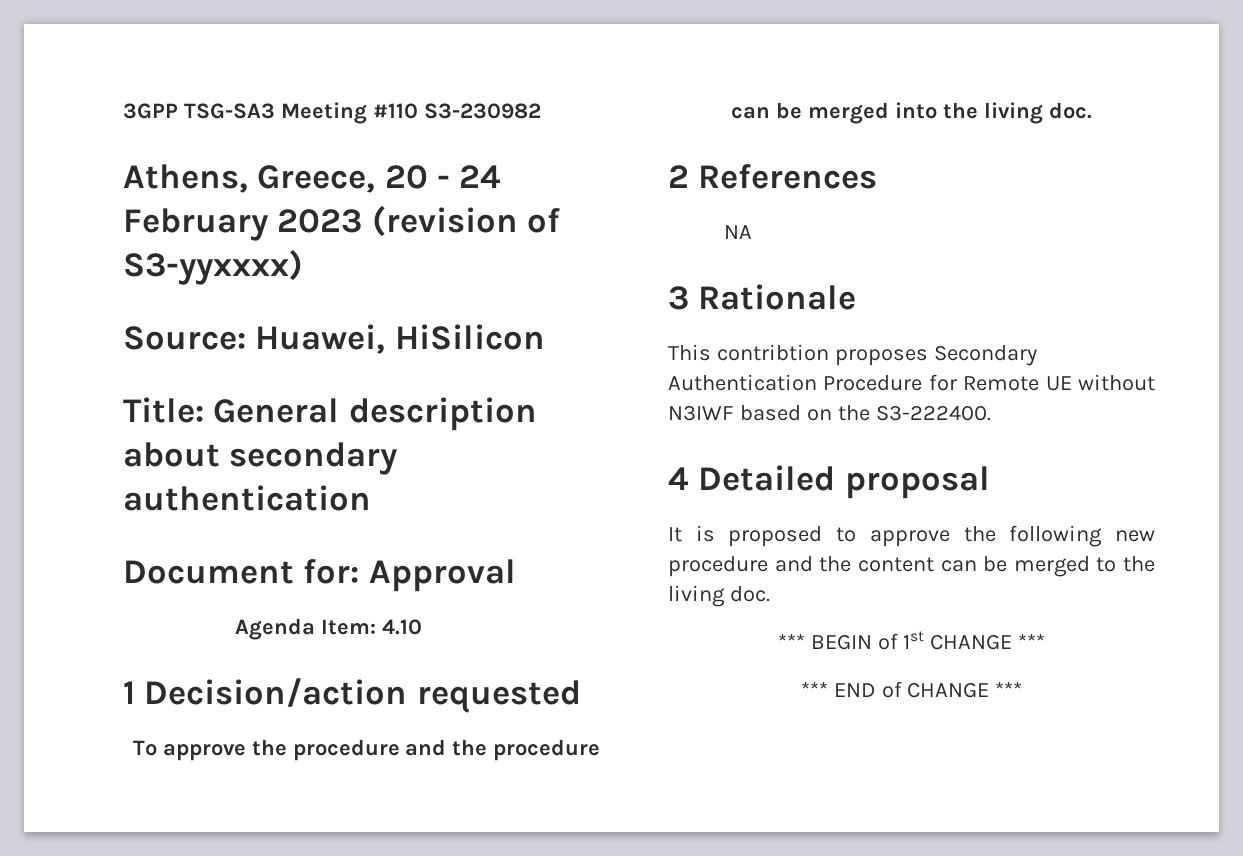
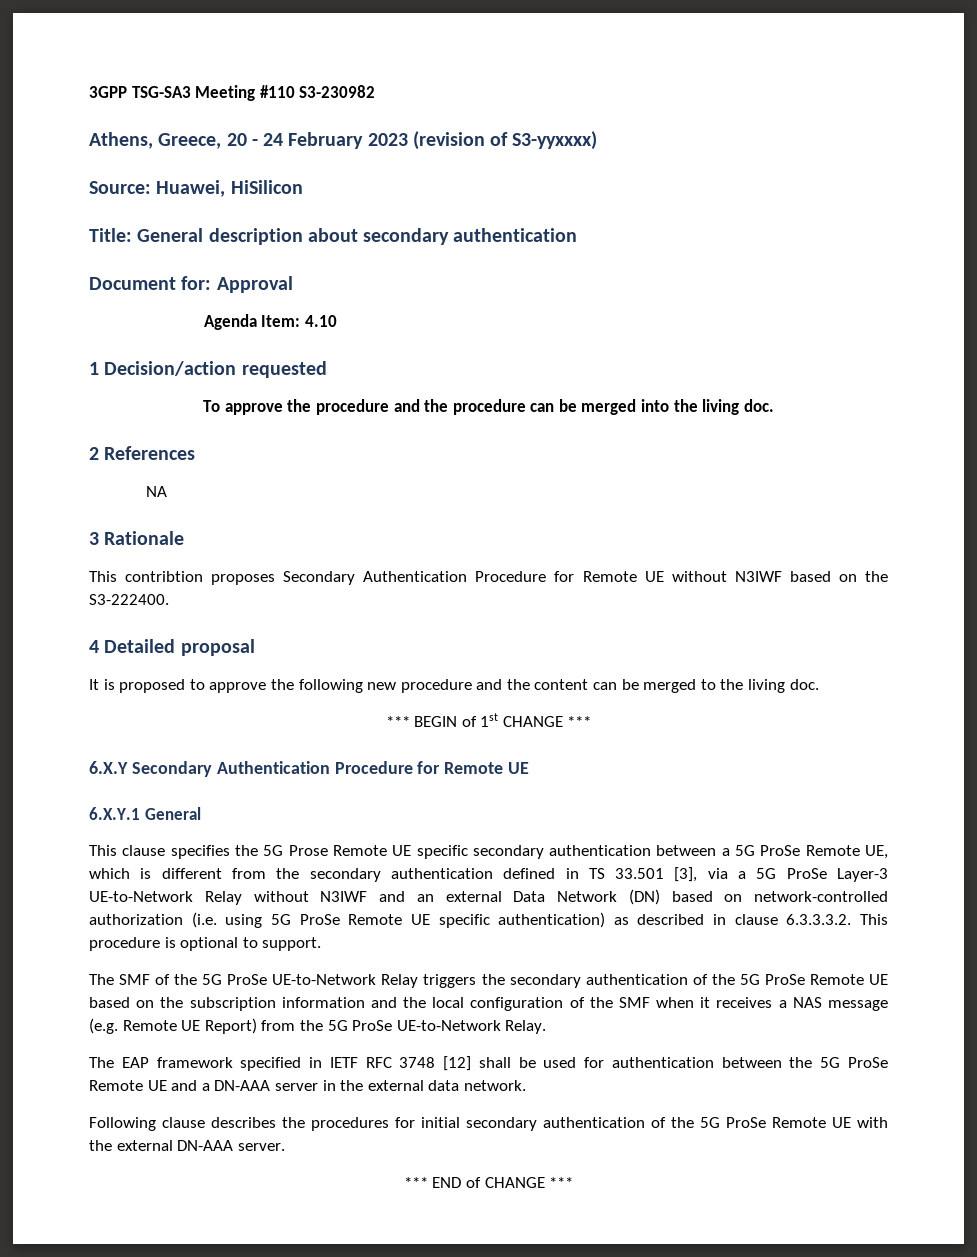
+ 6.X.Y Secondary Authentication Procedure for Remote UE
+ 6.X.Y.1 General
+ This clause specifies the 5G Prose Remote UE specific secondary authentication between a 5G ProSe Remote UE, which is different from the secondary authentication defined in TS 33.501 [3], via a 5G ProSe Layer-3 UE-to-Network Relay without N3IWF and an external Data Network (DN) based on network-controlled authorization (i.e. using 5G ProSe Remote UE specific authentication) as described in clause 6.3.3.3.2. This procedure is optional to support.
+ The SMF of the 5G ProSe UE-to-Network Relay triggers the secondary authentication of the 5G ProSe Remote UE based on the subscription information and the local configuration of the SMF when it receives a NAS message (e.g. Remote UE Report) from the 5G ProSe UE-to-Network Relay.
+ The EAP framework specified in IETF RFC 3748 [12] shall be used for authentication between the 5G ProSe Remote UE and a DN-AAA server in the external data network.
+ Following clause describes the procedures for initial secondary authentication of the 5G ProSe Remote UE with the external DN-AAA server.

